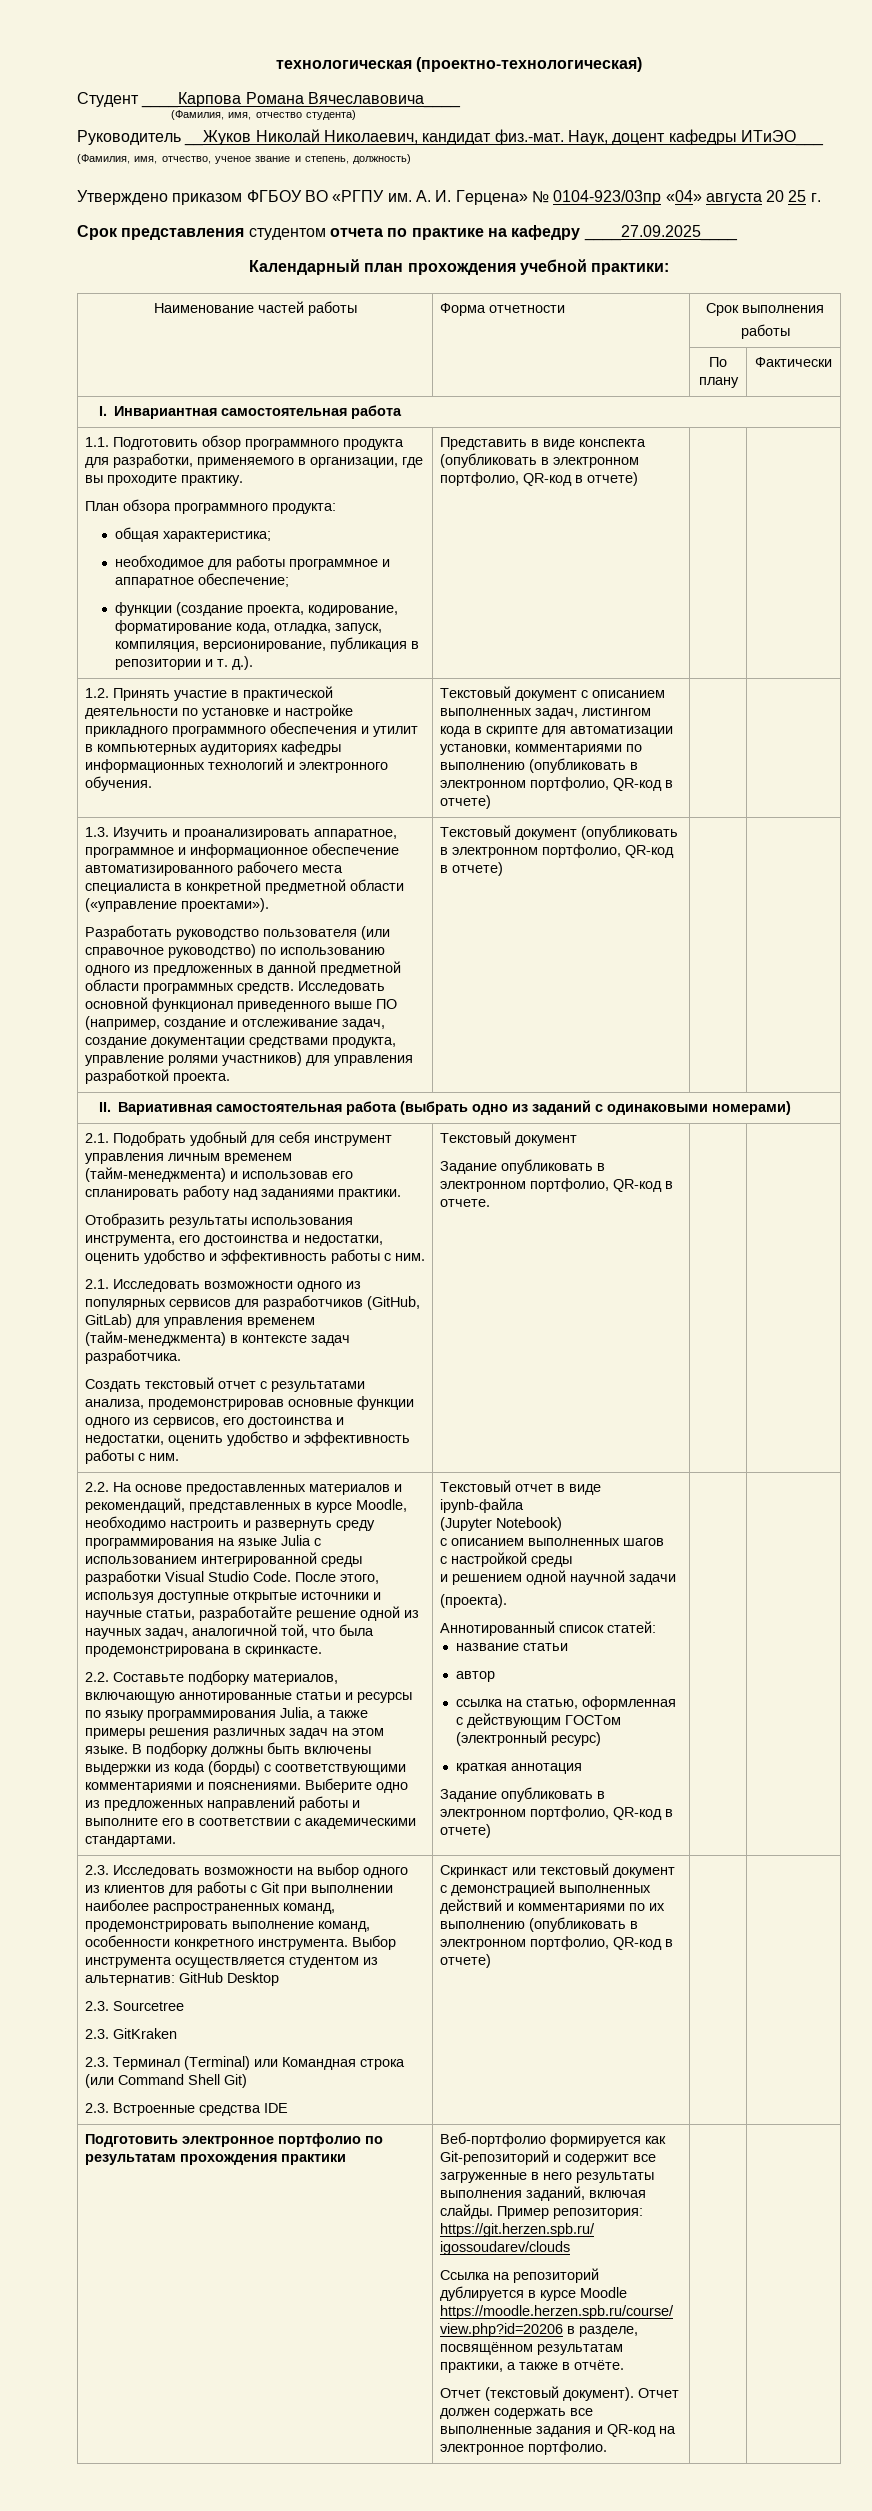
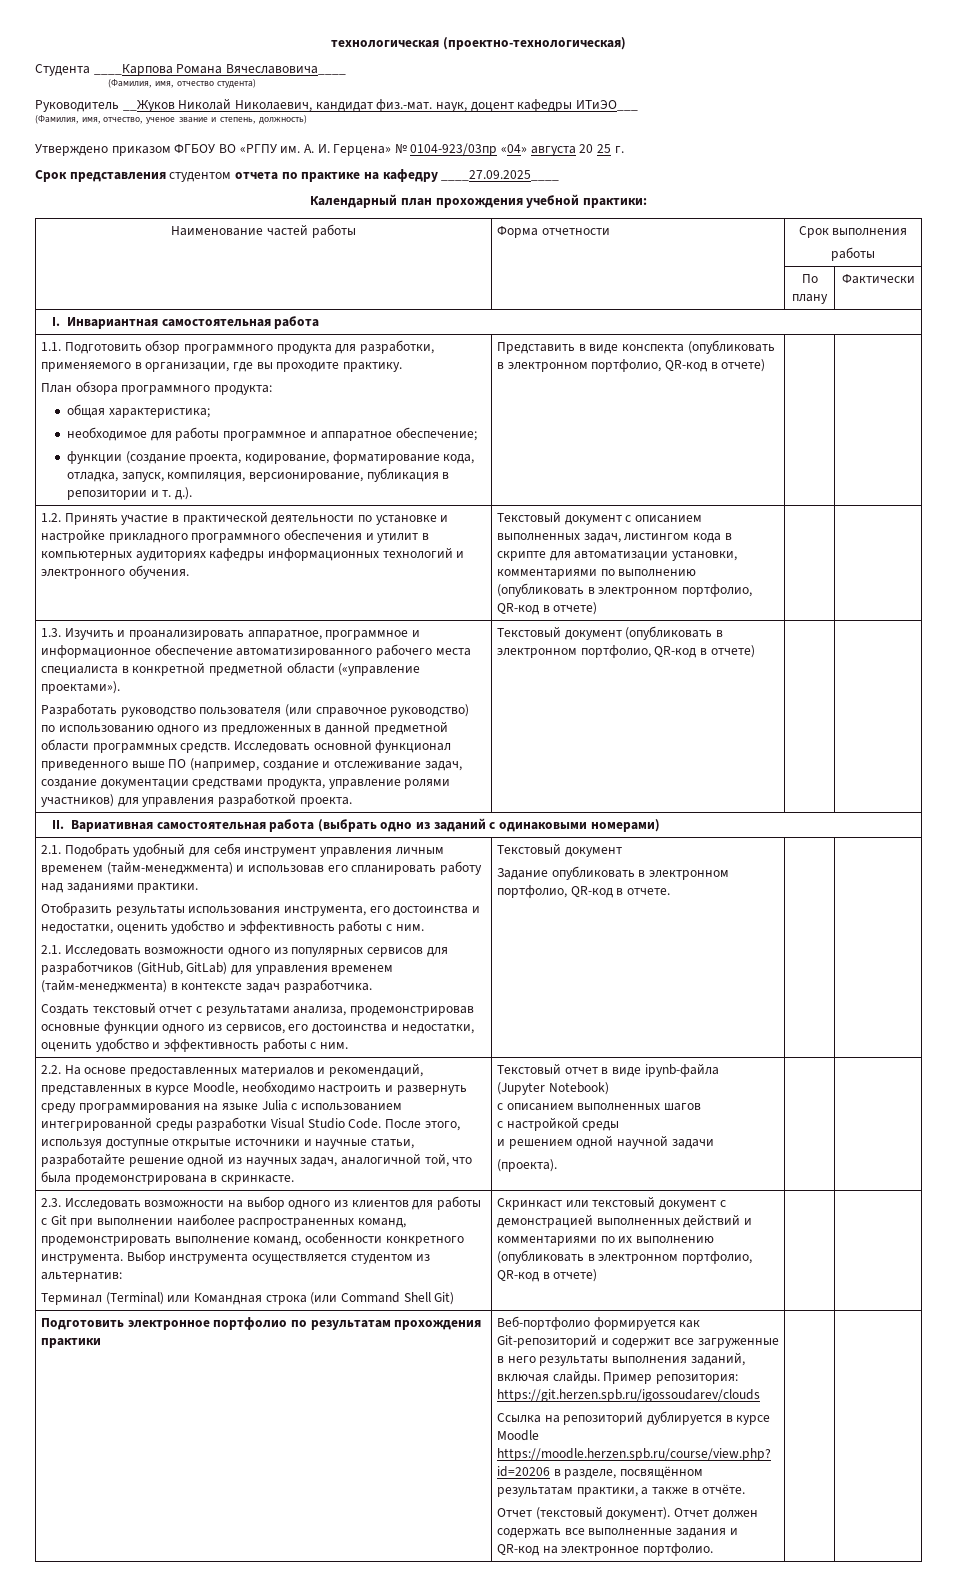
- Студент ____Карпова Романа Вячеславовича____
+ Студента ____Карпова Романа Вячеславовича____
- Руководитель __Жуков Николай Николаевич, кандидат физ.-мат. Наук, доцент кафедры ИТиЭО___
+ Руководитель __Жуков Николай Николаевич, кандидат физ.-мат. наук, доцент кафедры ИТиЭО___
- 2.2. Составьте подборку материалов, включающую аннотированные статьи и ресурсы по языку программирования Julia, а также примеры решения различных задач на этом языке. В подборку должны быть включены выдержки из кода (борды) с соответствующими комментариями и пояснениями. Выберите одно из предложенных направлений работы и выполните его в соответствии с академическими стандартами.
- Аннотированный список статей:
- название статьи
- автор
- ссылка на статью, оформленная с действующим ГОСТом (электронный ресурс)
- краткая аннотация
- Задание опубликовать в электронном портфолио, QR-код в отчете)
- Выбор инструмента осуществляется студентом из альтернатив: GitHub Desktop
- 2.3. Sourcetree
- 2.3. GitKraken
- 2.3. Терминал (Terminal) или Командная строка (или Command Shell Git)
+ Выбор инструмента осуществляется студентом из альтернатив:
+ Терминал (Terminal) или Командная строка (или Command Shell Git)
- 2.3. Встроенные средства IDE

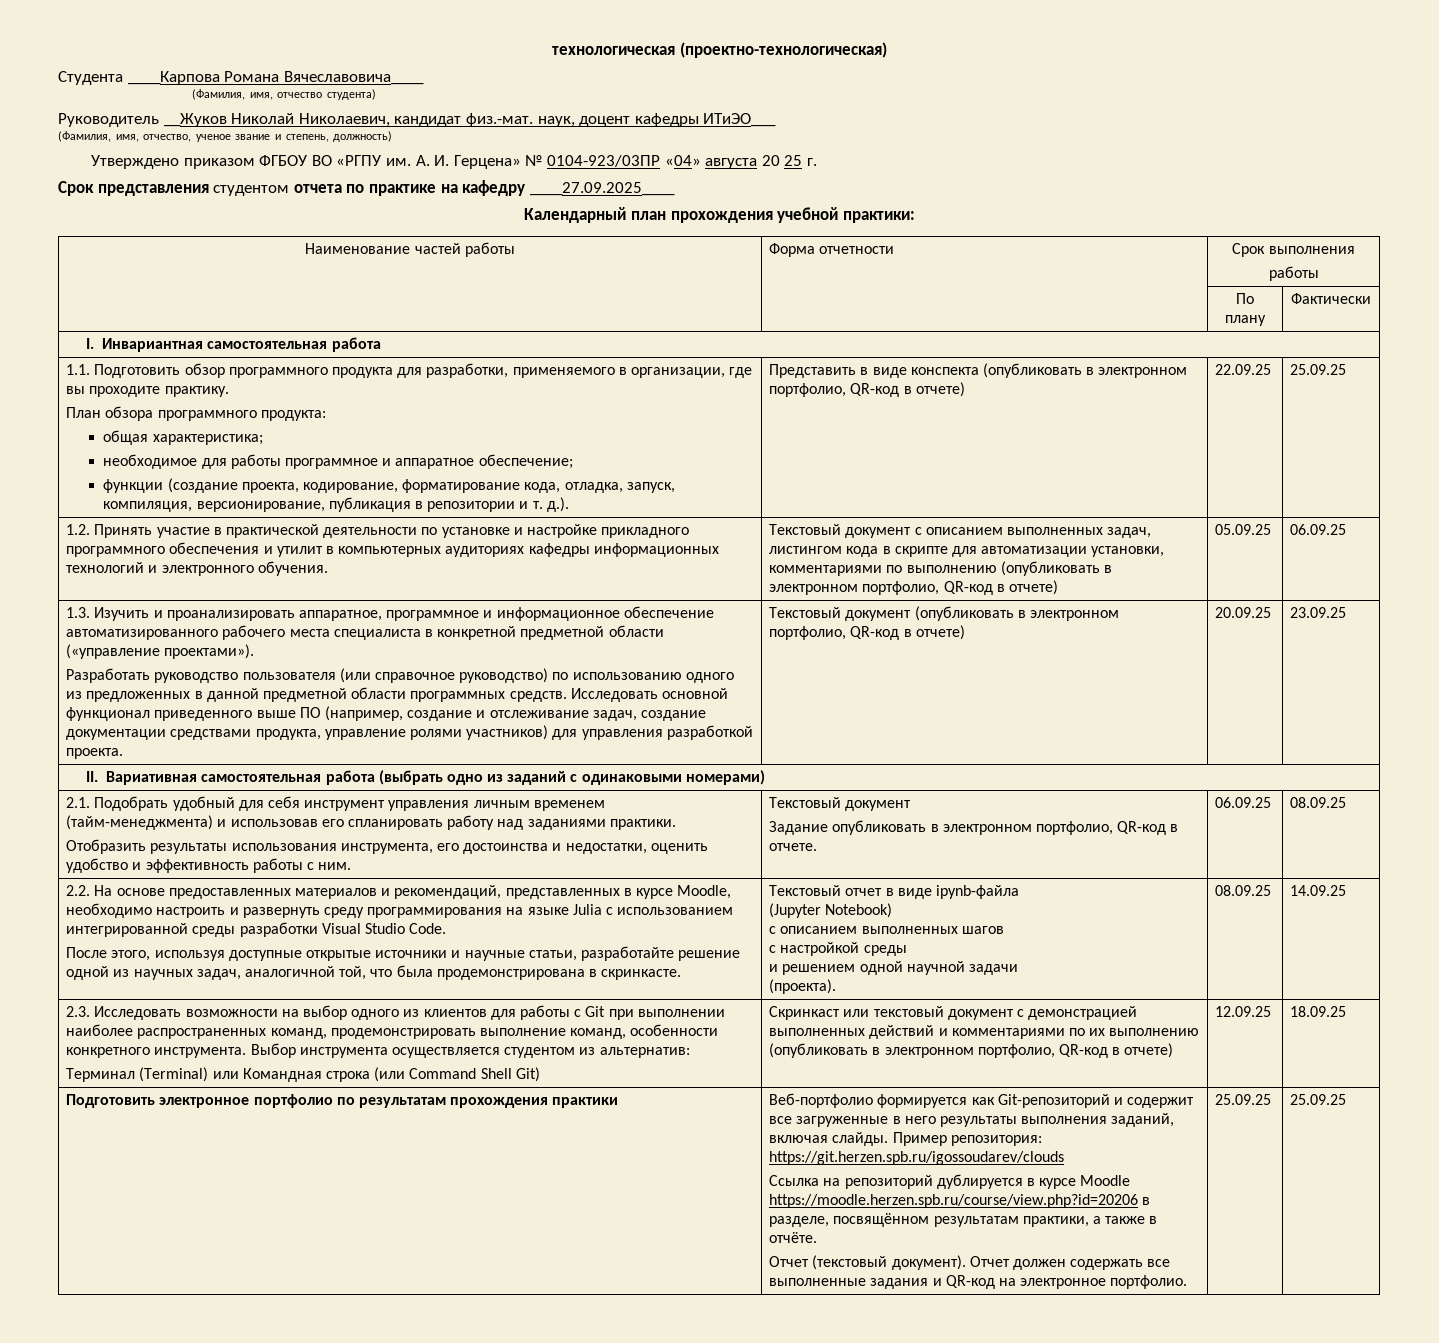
- Утверждено приказом ФГБОУ ВО «РГПУ им. А. И. Герцена» № 0104-923/03пр «04» августа 20 25 г.
+ Утверждено приказом ФГБОУ ВО «РГПУ им. А. И. Герцена» № 0104-923/03ПР «04» августа 20 25 г.
+ 22.09.25 | 25.09.25
+ 05.09.25 | 06.09.25
+ 20.09.25 | 23.09.25
- 2.1. Исследовать возможности одного из популярных сервисов для разработчиков (GitHub, GitLab) для управления временем (тайм-менеджмента) в контексте задач разработчика.
- Создать текстовый отчет с результатами анализа, продемонстрировав основные функции одного из сервисов, его достоинства и недостатки, оценить удобство и эффективность работы с ним.
+ 06.09.25 | 08.09.25
- 2.2. На основе предоставленных материалов и рекомендаций, представленных в курсе Moodle, необходимо настроить и развернуть среду программирования на языке Julia с использованием интегрированной среды разработки Visual Studio Code. После этого, используя доступные открытые источники и научные статьи, разработайте решение одной из научных задач, аналогичной той, что была продемонстрирована в скринкасте.
+ 2.2. На основе предоставленных материалов и рекомендаций, представленных в курсе Moodle, необходимо настроить и развернуть среду программирования на языке Julia с использованием интегрированной среды разработки Visual Studio Code.
+ После этого, используя доступные открытые источники и научные статьи, разработайте решение одной из научных задач, аналогичной той, что была продемонстрирована в скринкасте.
+ 08.09.25 | 14.09.25
+ 12.09.25 | 18.09.25
+ 25.09.25 | 25.09.25

